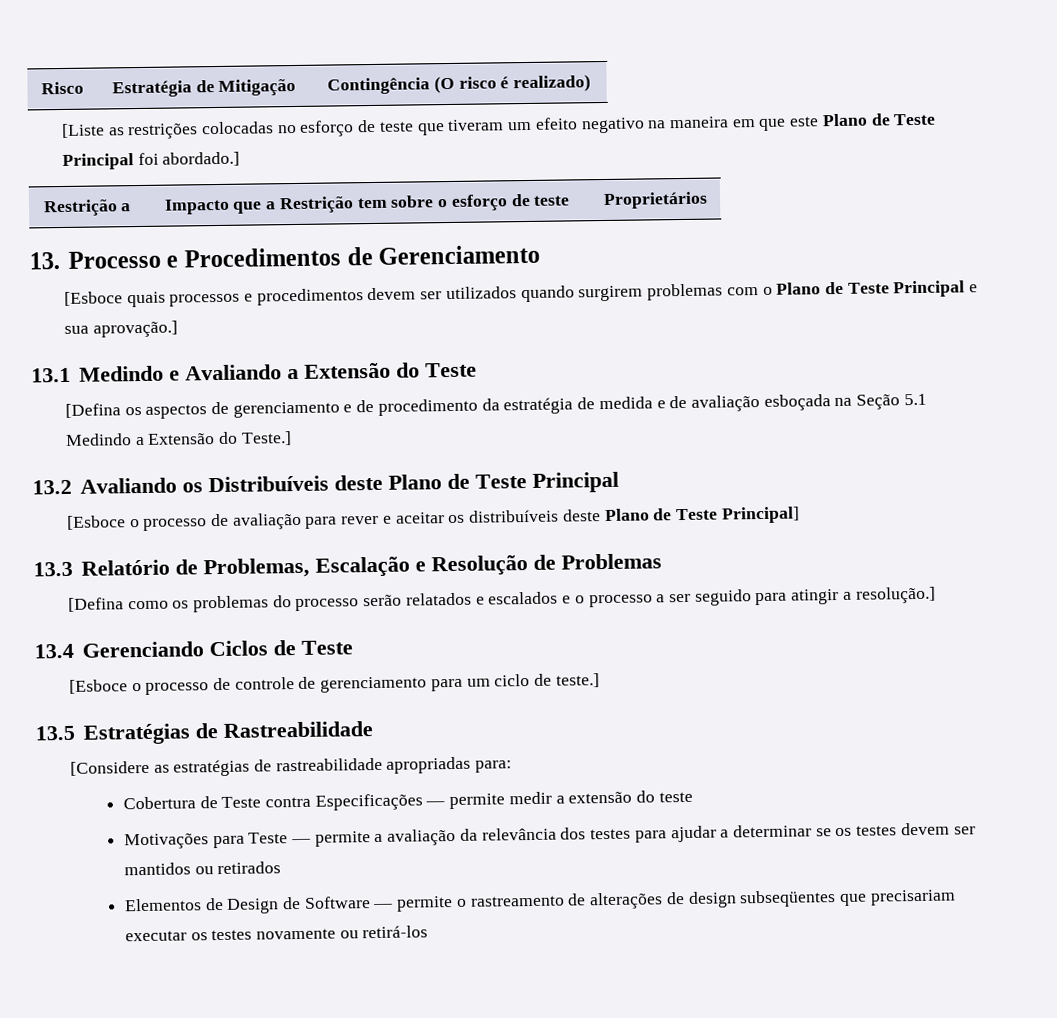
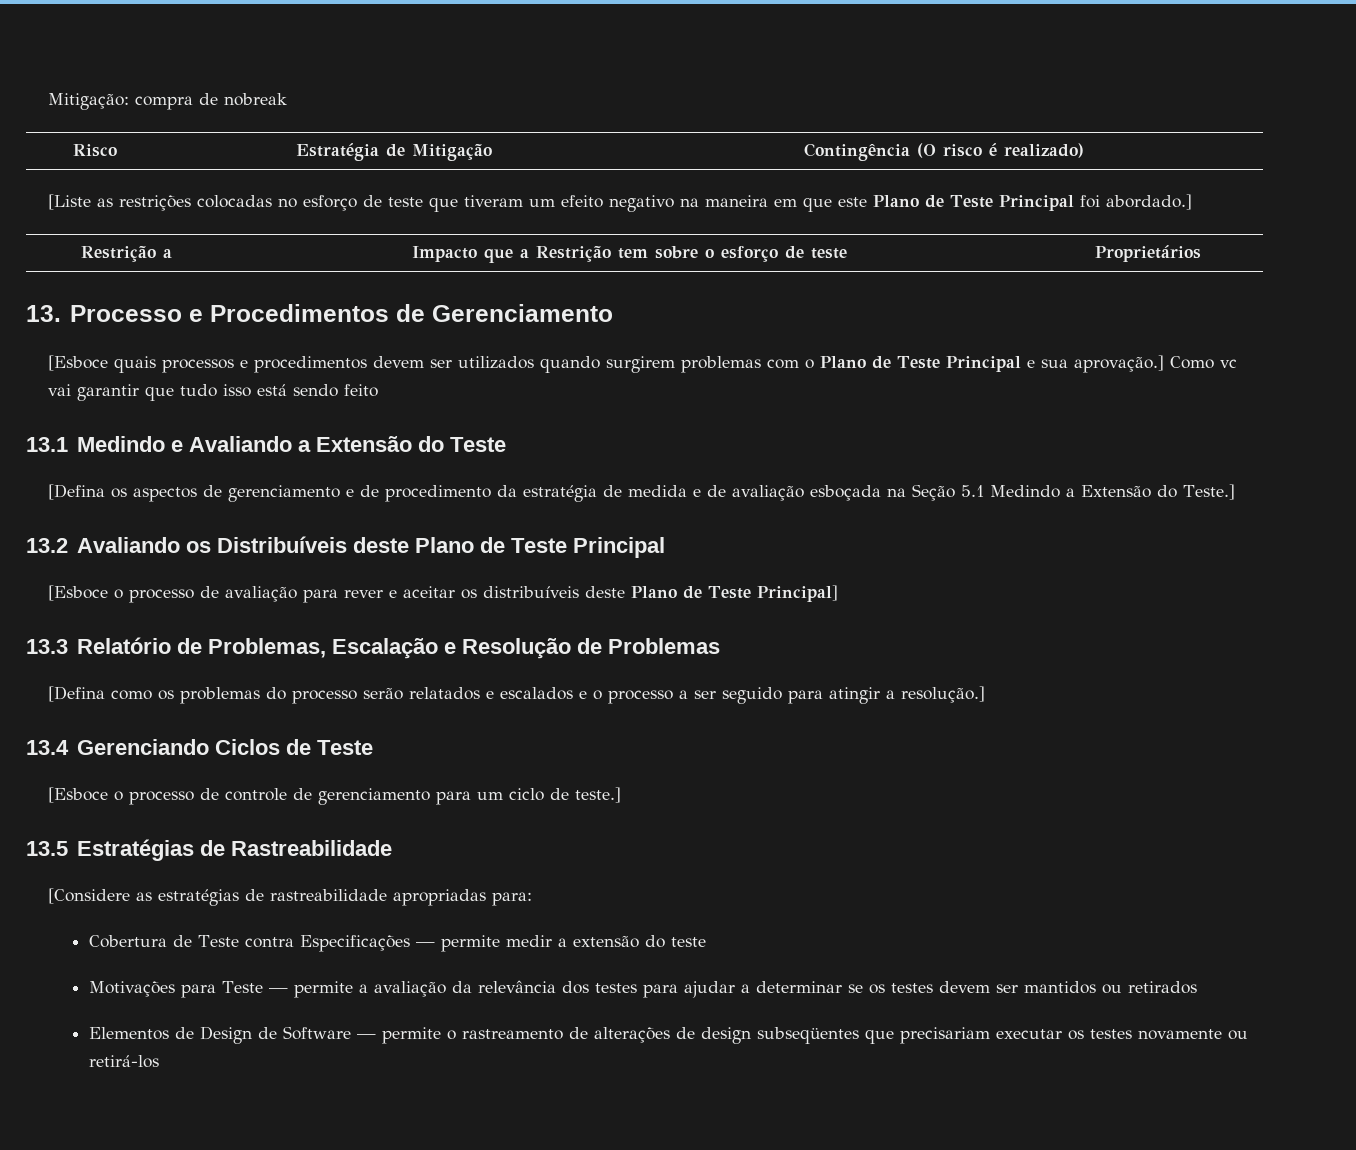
+ Mitigação: compra de nobreak
+ Como vc vai garantir que tudo isso está sendo feito

